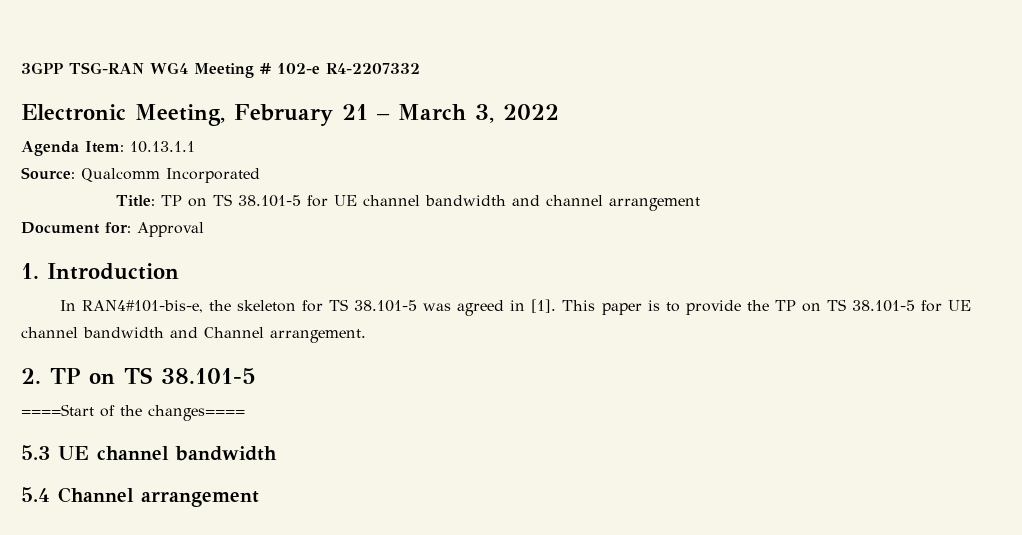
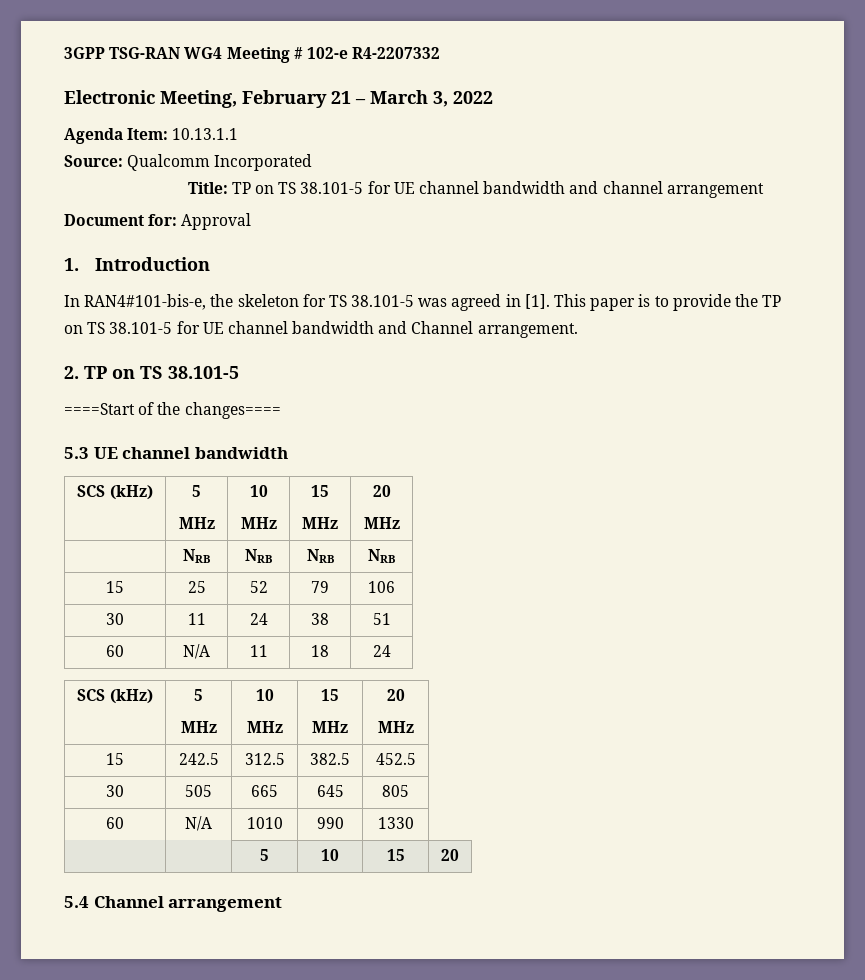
  5.3 UE channel bandwidth
+ SCS (kHz) | 5
+ MHz | 10
+ MHz | 15
+ MHz | 20
+ MHz
+ | NRB | NRB | NRB | NRB
+ 15 | 25 | 52 | 79 | 106
+ 30 | 11 | 24 | 38 | 51
+ 60 | N/A | 11 | 18 | 24
+ SCS (kHz) | 5
+ MHz | 10
+ MHz | 15
+ MHz | 20
+ MHz
+ 15 | 242.5 | 312.5 | 382.5 | 452.5
+ 30 | 505 | 665 | 645 | 805
+ 60 | N/A | 1010 | 990 | 1330
+ | | 5 | 10 | 15 | 20

